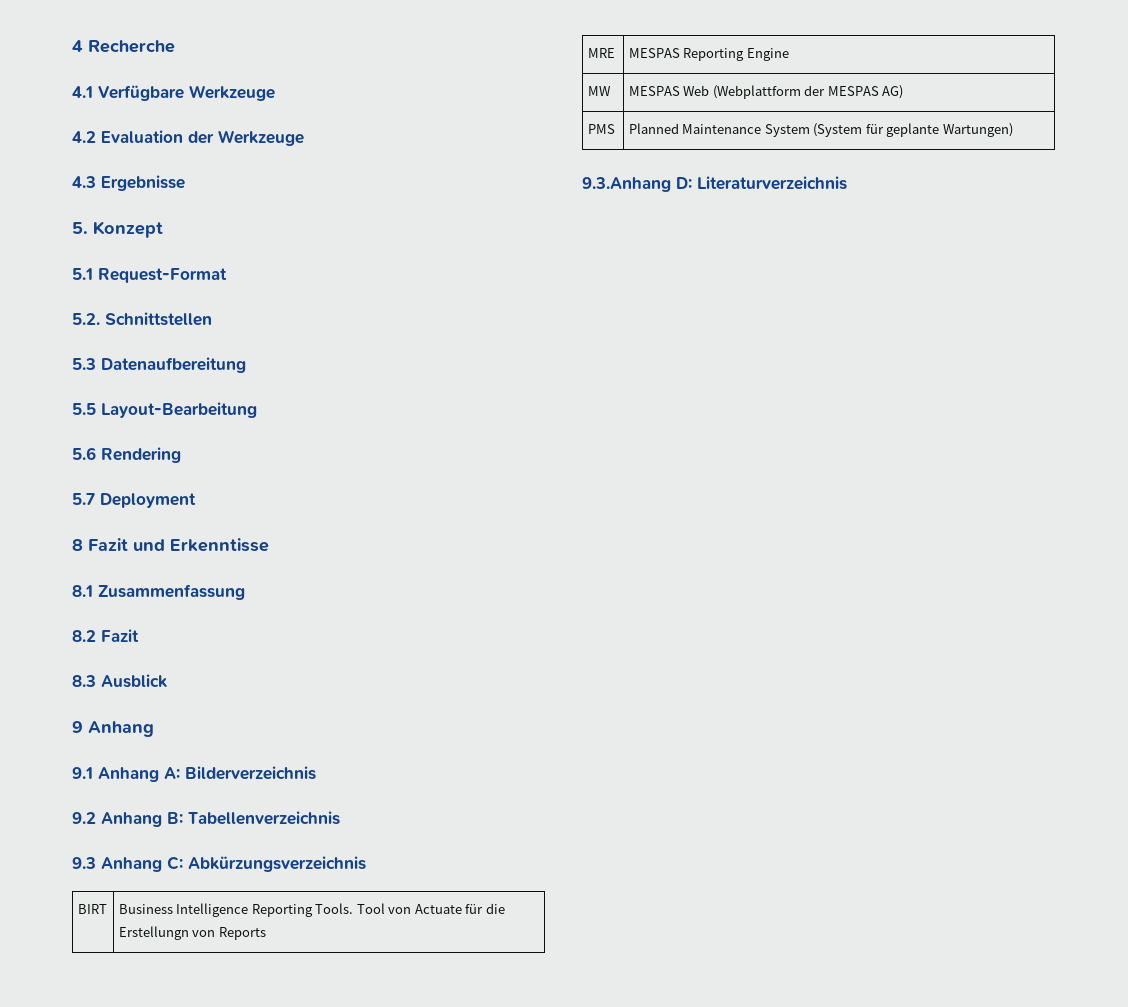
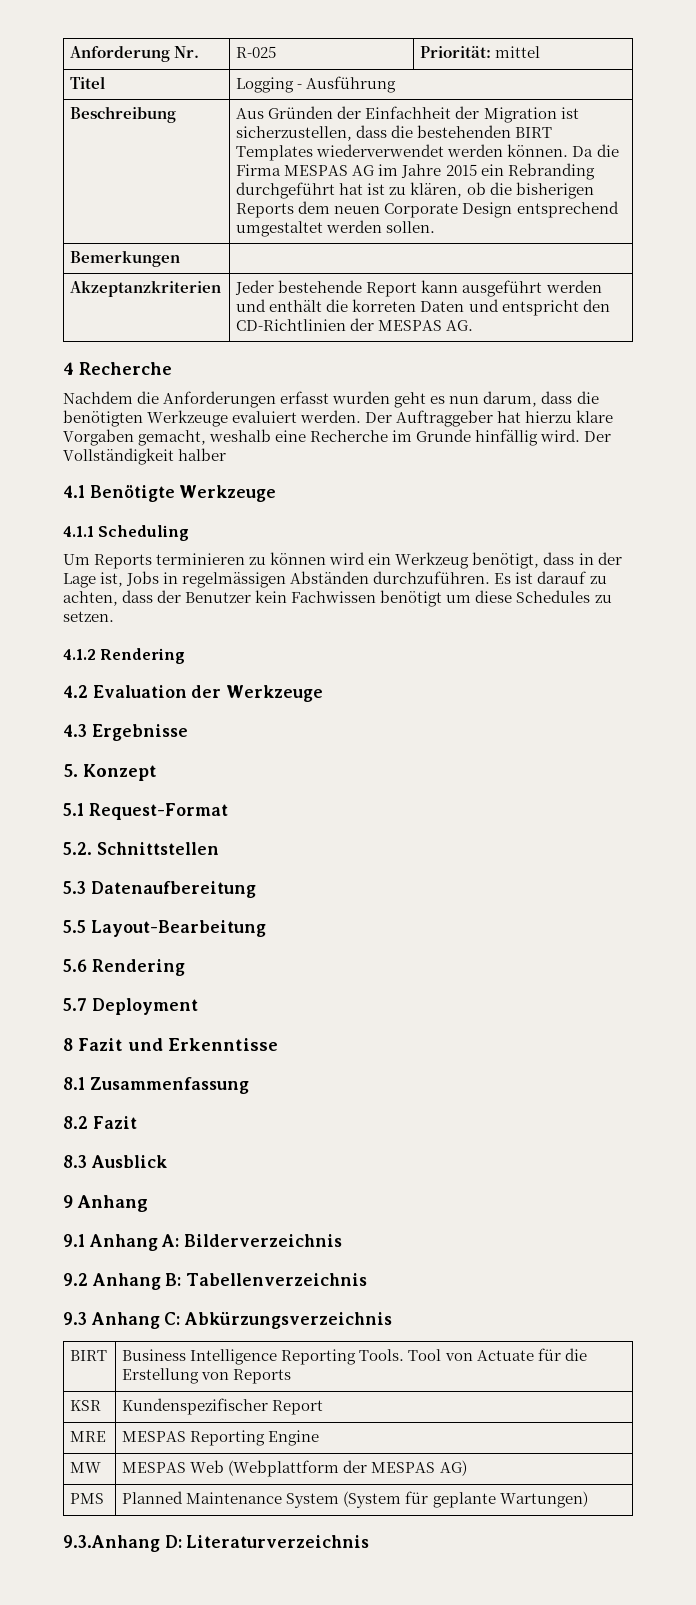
+ Anforderung Nr. | R-025 | Priorität: mittel
+ Titel | Logging - Ausführung
+ Beschreibung | Aus Gründen der Einfachheit der Migration ist sicherzustellen, dass die bestehenden BIRT Templates wiederverwendet werden können. Da die Firma MESPAS AG im Jahre 2015 ein Rebranding durchgeführt hat ist zu klären, ob die bisherigen Reports dem neuen Corporate Design entsprechend umgestaltet werden sollen.
+ Bemerkungen |
+ Akzeptanzkriterien | Jeder bestehende Report kann ausgeführt werden und enthält die korreten Daten und entspricht den CD-Richtlinien der MESPAS AG.
  4 Recherche
+ Nachdem die Anforderungen erfasst wurden geht es nun darum, dass die benötigten Werkzeuge evaluiert werden. Der Auftraggeber hat hierzu klare Vorgaben gemacht, weshalb eine Recherche im Grunde hinfällig wird. Der Vollständigkeit halber
- 4.1 Verfügbare Werkzeuge
+ 4.1 Benötigte Werkzeuge
+ 4.1.1 Scheduling
+ Um Reports terminieren zu können wird ein Werkzeug benötigt, dass in der Lage ist, Jobs in regelmässigen Abständen durchzuführen. Es ist darauf zu achten, dass der Benutzer kein Fachwissen benötigt um diese Schedules zu setzen.
+ 4.1.2 Rendering
- BIRT | Business Intelligence Reporting Tools. Tool von Actuate für die Erstellungn von Reports
+ BIRT | Business Intelligence Reporting Tools. Tool von Actuate für die Erstellung von Reports
+ KSR | Kundenspezifischer Report

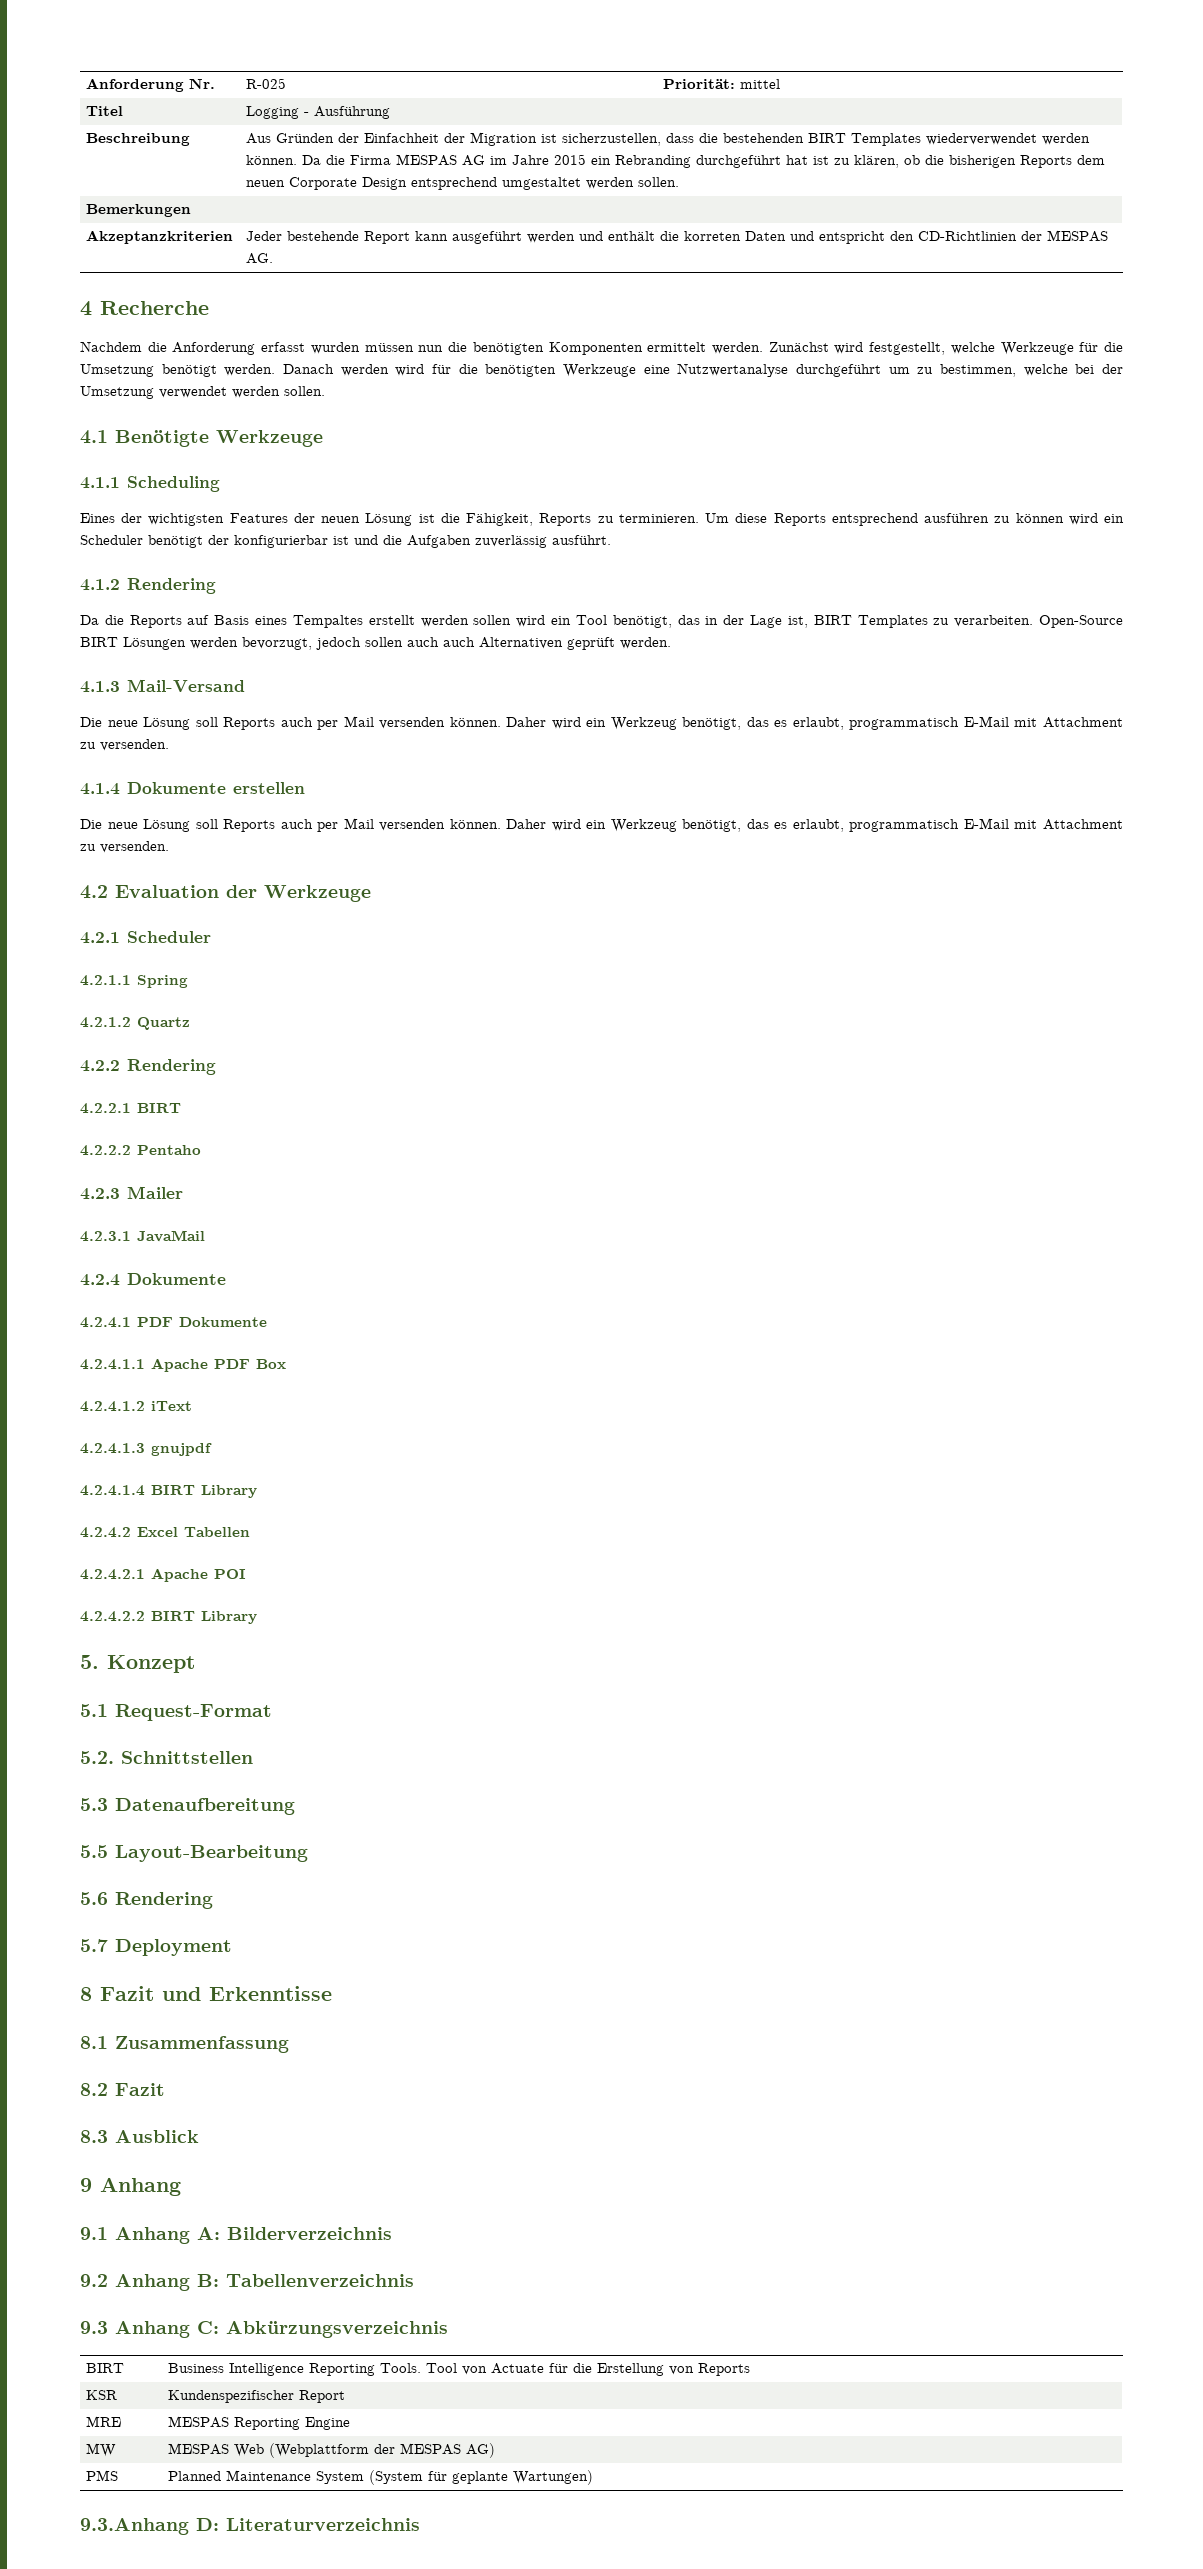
- Nachdem die Anforderungen erfasst wurden geht es nun darum, dass die benötigten Werkzeuge evaluiert werden. Der Auftraggeber hat hierzu klare Vorgaben gemacht, weshalb eine Recherche im Grunde hinfällig wird. Der Vollständigkeit halber
+ Nachdem die Anforderung erfasst wurden müssen nun die benötigten Komponenten ermittelt werden. Zunächst wird festgestellt, welche Werkzeuge für die Umsetzung benötigt werden. Danach werden wird für die benötigten Werkzeuge eine Nutzwertanalyse durchgeführt um zu bestimmen, welche bei der Umsetzung verwendet werden sollen.
- Um Reports terminieren zu können wird ein Werkzeug benötigt, dass in der Lage ist, Jobs in regelmässigen Abständen durchzuführen. Es ist darauf zu achten, dass der Benutzer kein Fachwissen benötigt um diese Schedules zu setzen.
+ Eines der wichtigsten Features der neuen Lösung ist die Fähigkeit, Reports zu terminieren. Um diese Reports entsprechend ausführen zu können wird ein Scheduler benötigt der konfigurierbar ist und die Aufgaben zuverlässig ausführt.
  4.1.2 Rendering
+ Da die Reports auf Basis eines Tempaltes erstellt werden sollen wird ein Tool benötigt, das in der Lage ist, BIRT Templates zu verarbeiten. Open-Source BIRT Lösungen werden bevorzugt, jedoch sollen auch auch Alternativen geprüft werden.
+ 4.1.3 Mail-Versand
+ Die neue Lösung soll Reports auch per Mail versenden können. Daher wird ein Werkzeug benötigt, das es erlaubt, programmatisch E-Mail mit Attachment zu versenden.
+ 4.1.4 Dokumente erstellen
+ Die neue Lösung soll Reports auch per Mail versenden können. Daher wird ein Werkzeug benötigt, das es erlaubt, programmatisch E-Mail mit Attachment zu versenden.
  4.2 Evaluation der Werkzeuge
- 4.3 Ergebnisse
+ 4.2.1 Scheduler
+ 4.2.1.1 Spring
+ 4.2.1.2 Quartz
+ 4.2.2 Rendering
+ 4.2.2.1 BIRT
+ 4.2.2.2 Pentaho
+ 4.2.3 Mailer
+ 4.2.3.1 JavaMail
+ 4.2.4 Dokumente
+ 4.2.4.1 PDF Dokumente
+ 4.2.4.1.1 Apache PDF Box
+ 4.2.4.1.2 iText
+ 4.2.4.1.3 gnujpdf
+ 4.2.4.1.4 BIRT Library
+ 4.2.4.2 Excel Tabellen
+ 4.2.4.2.1 Apache POI
+ 4.2.4.2.2 BIRT Library

